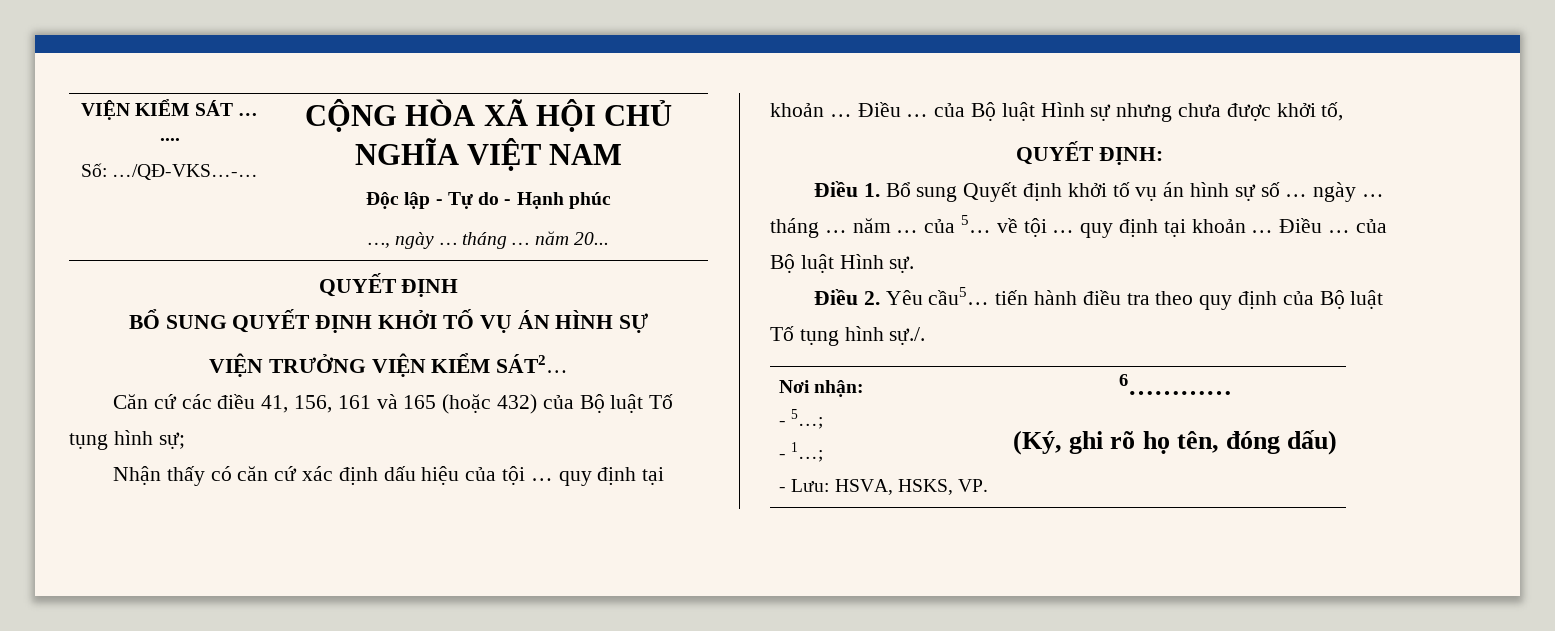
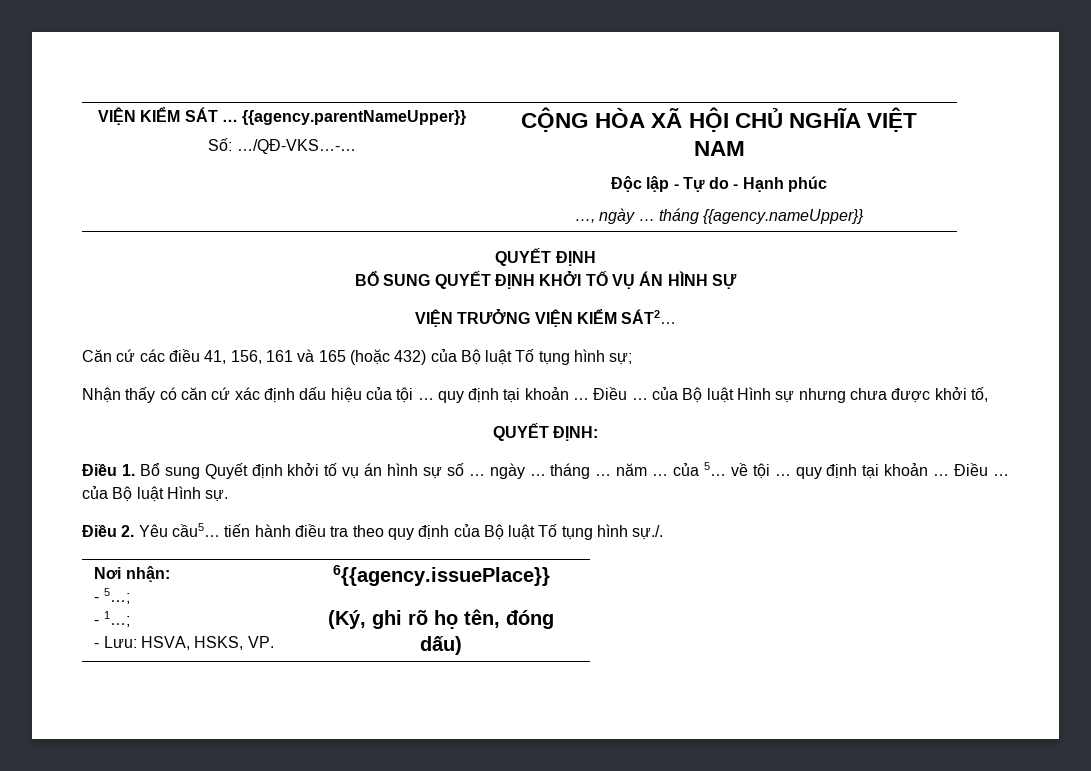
- VIỆN KIỂM SÁT … ....
+ VIỆN KIỂM SÁT … {{agency.parentNameUpper}}
  Số: …/QĐ-VKS…-… | CỘNG HÒA XÃ HỘI CHỦ NGHĨA VIỆT NAM
  Độc lập - Tự do - Hạnh phúc
- …, ngày … tháng … năm 20...
+ …, ngày … tháng {{agency.nameUpper}}
  Nơi nhận:
  - 5…;
  - 1…;
- - Lưu: HSVA, HSKS, VP. | 6…………
+ - Lưu: HSVA, HSKS, VP. | 6{{agency.issuePlace}}

